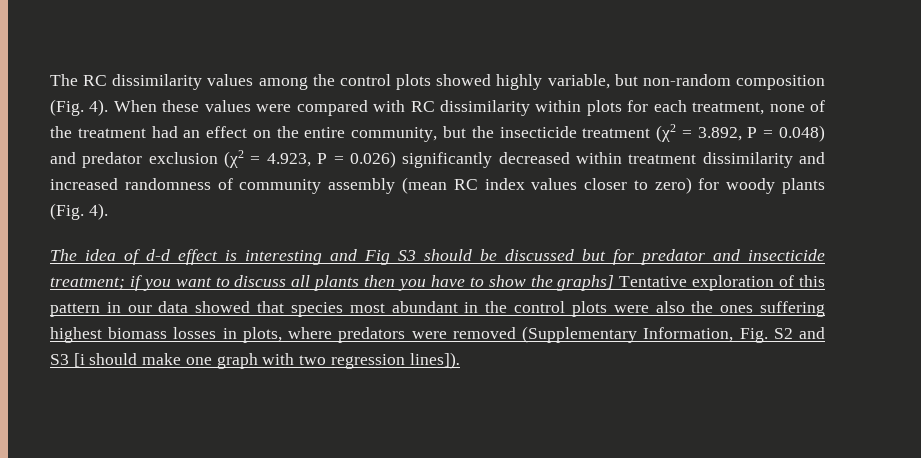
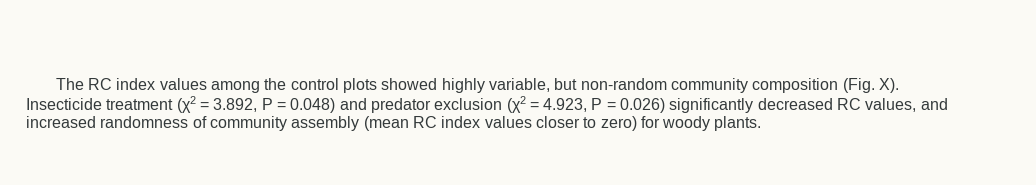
- The RC dissimilarity values among the control plots showed highly variable, but non-random composition (Fig. 4). When these values were compared with RC dissimilarity within plots for each treatment, none of the treatment had an effect on the entire community, but the insecticide treatment (χ2 = 3.892, P = 0.048) and predator exclusion (χ2 = 4.923, P = 0.026) significantly decreased within treatment dissimilarity and increased randomness of community assembly (mean RC index values closer to zero) for woody plants (Fig. 4).
- The idea of d-d effect is interesting and Fig S3 should be discussed but for predator and insecticide treatment; if you want to discuss all plants then you have to show the graphs] Tentative exploration of this pattern in our data showed that species most abundant in the control plots were also the ones suffering highest biomass losses in plots, where predators were removed (Supplementary Information, Fig. S2 and S3 [i should make one graph with two regression lines]).
+ The RC index values among the control plots showed highly variable, but non-random community composition (Fig. X). Insecticide treatment (χ2 = 3.892, P = 0.048) and predator exclusion (χ2 = 4.923, P = 0.026) significantly decreased RC values, and increased randomness of community assembly (mean RC index values closer to zero) for woody plants.

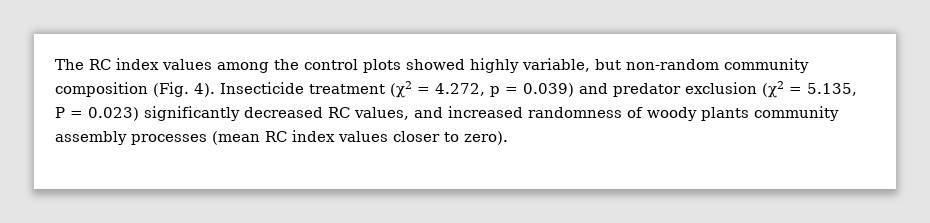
- The RC index values among the control plots showed highly variable, but non-random community composition (Fig. X). Insecticide treatment (χ2 = 3.892, P = 0.048) and predator exclusion (χ2 = 4.923, P = 0.026) significantly decreased RC values, and increased randomness of community assembly (mean RC index values closer to zero) for woody plants.
+ The RC index values among the control plots showed highly variable, but non-random community composition (Fig. 4). Insecticide treatment (χ2 = 4.272, p = 0.039) and predator exclusion (χ2 = 5.135, P = 0.023) significantly decreased RC values, and increased randomness of woody plants community assembly processes (mean RC index values closer to zero).

